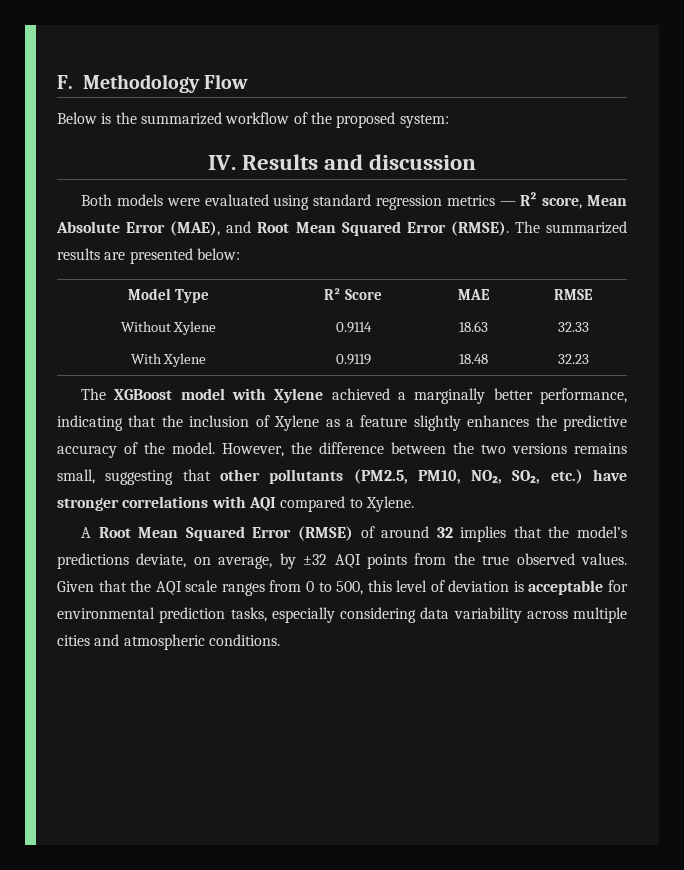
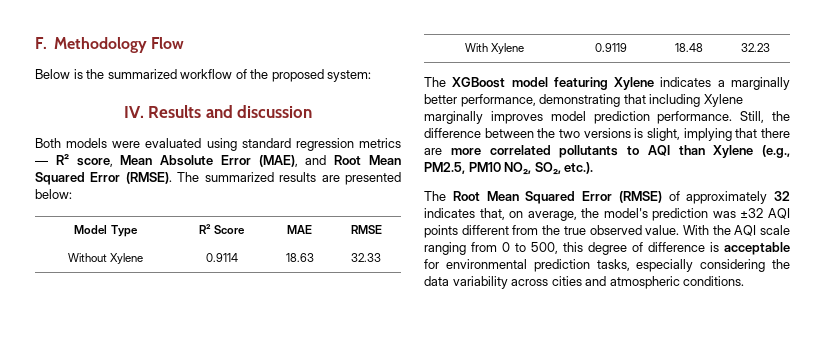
- The XGBoost model with Xylene achieved a marginally better performance, indicating that the inclusion of Xylene as a feature slightly enhances the predictive accuracy of the model. However, the difference between the two versions remains small, suggesting that other pollutants (PM2.5, PM10, NO₂, SO₂, etc.) have stronger correlations with AQI compared to Xylene.
- A Root Mean Squared Error (RMSE) of around 32 implies that the model’s predictions deviate, on average, by ±32 AQI points from the true observed values. Given that the AQI scale ranges from 0 to 500, this level of deviation is acceptable for environmental prediction tasks, especially considering data variability across multiple cities and atmospheric conditions.
+ The XGBoost model featuring Xylene indicates a marginally better performance, demonstrating that including Xylene marginally improves model prediction performance. Still, the difference between the two versions is slight, implying that there are more correlated pollutants to AQI than Xylene (e.g., PM2.5, PM10 NO₂, SO₂, etc.).
+ The Root Mean Squared Error (RMSE) of approximately 32 indicates that, on average, the model's prediction was ±32 AQI points different from the true observed value. With the AQI scale ranging from 0 to 500, this degree of difference is acceptable for environmental prediction tasks, especially considering the data variability across cities and atmospheric conditions.

